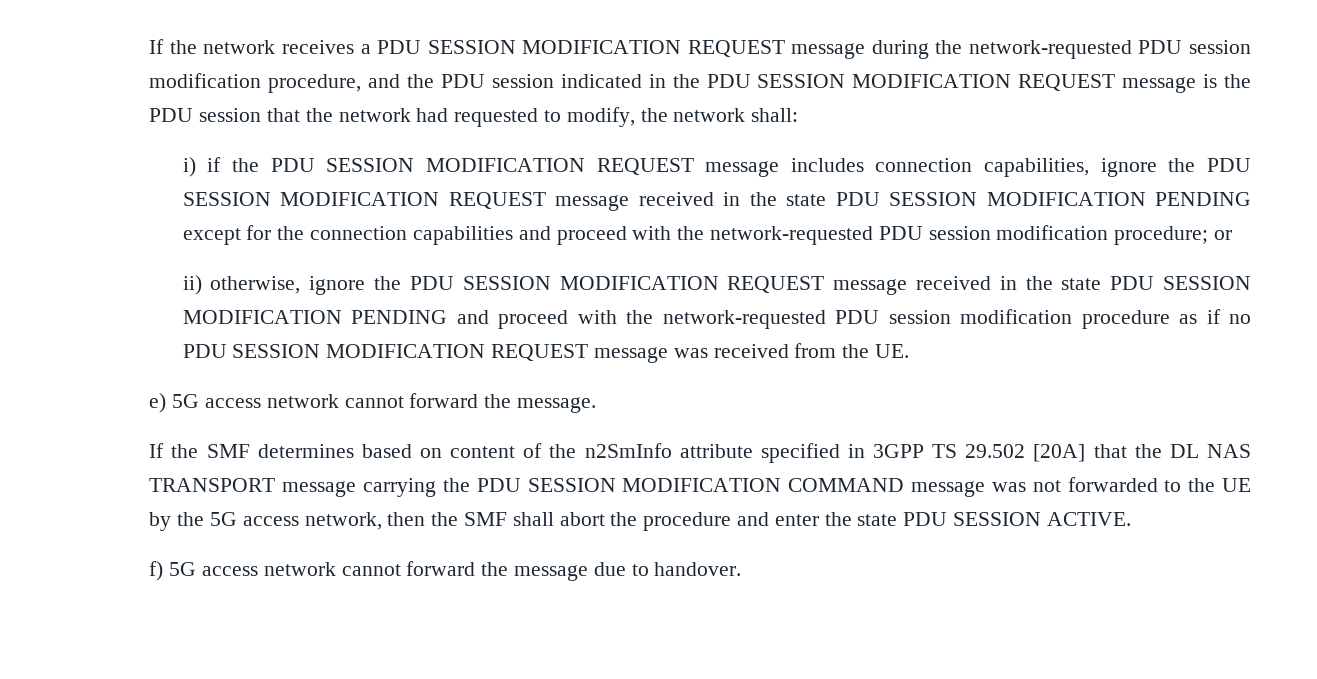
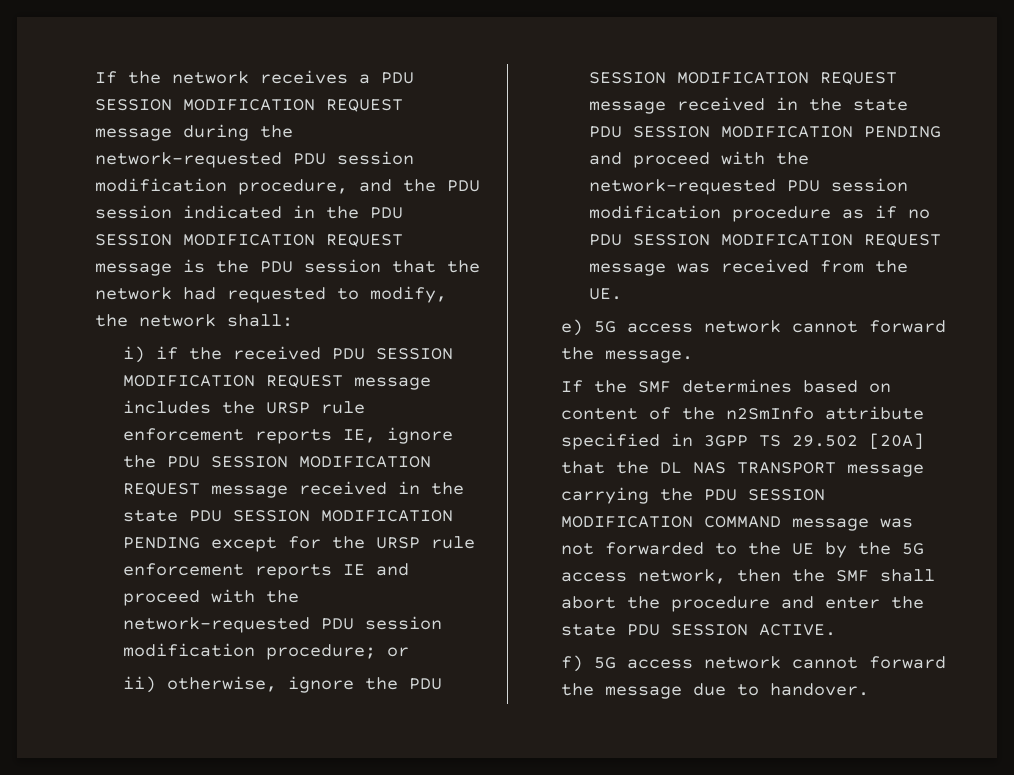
- i) if the PDU SESSION MODIFICATION REQUEST message includes connection capabilities, ignore the PDU SESSION MODIFICATION REQUEST message received in the state PDU SESSION MODIFICATION PENDING except for the connection capabilities and proceed with the network-requested PDU session modification procedure; or
+ i) if the received PDU SESSION MODIFICATION REQUEST message includes the URSP rule enforcement reports IE, ignore the PDU SESSION MODIFICATION REQUEST message received in the state PDU SESSION MODIFICATION PENDING except for the URSP rule enforcement reports IE and proceed with the network-requested PDU session modification procedure; or

